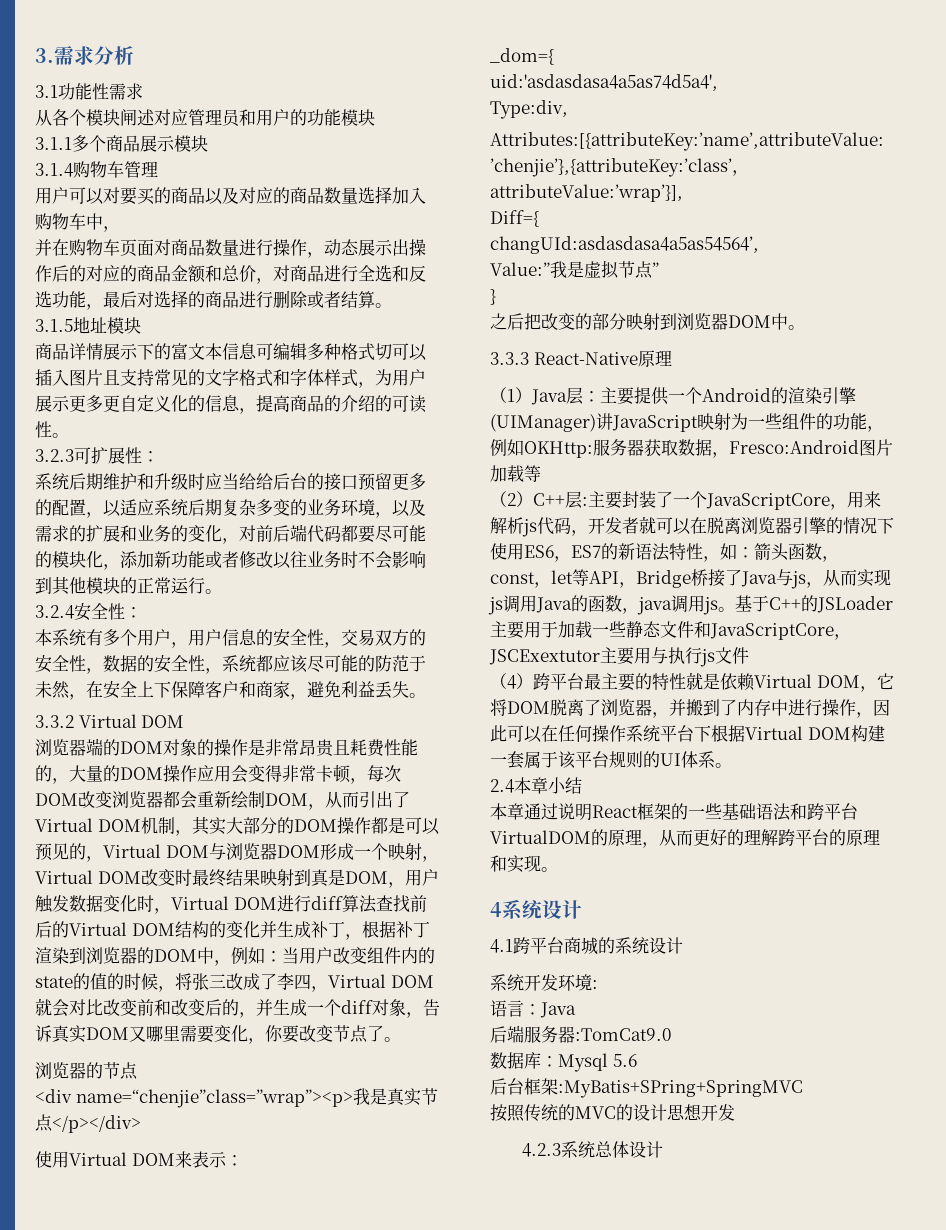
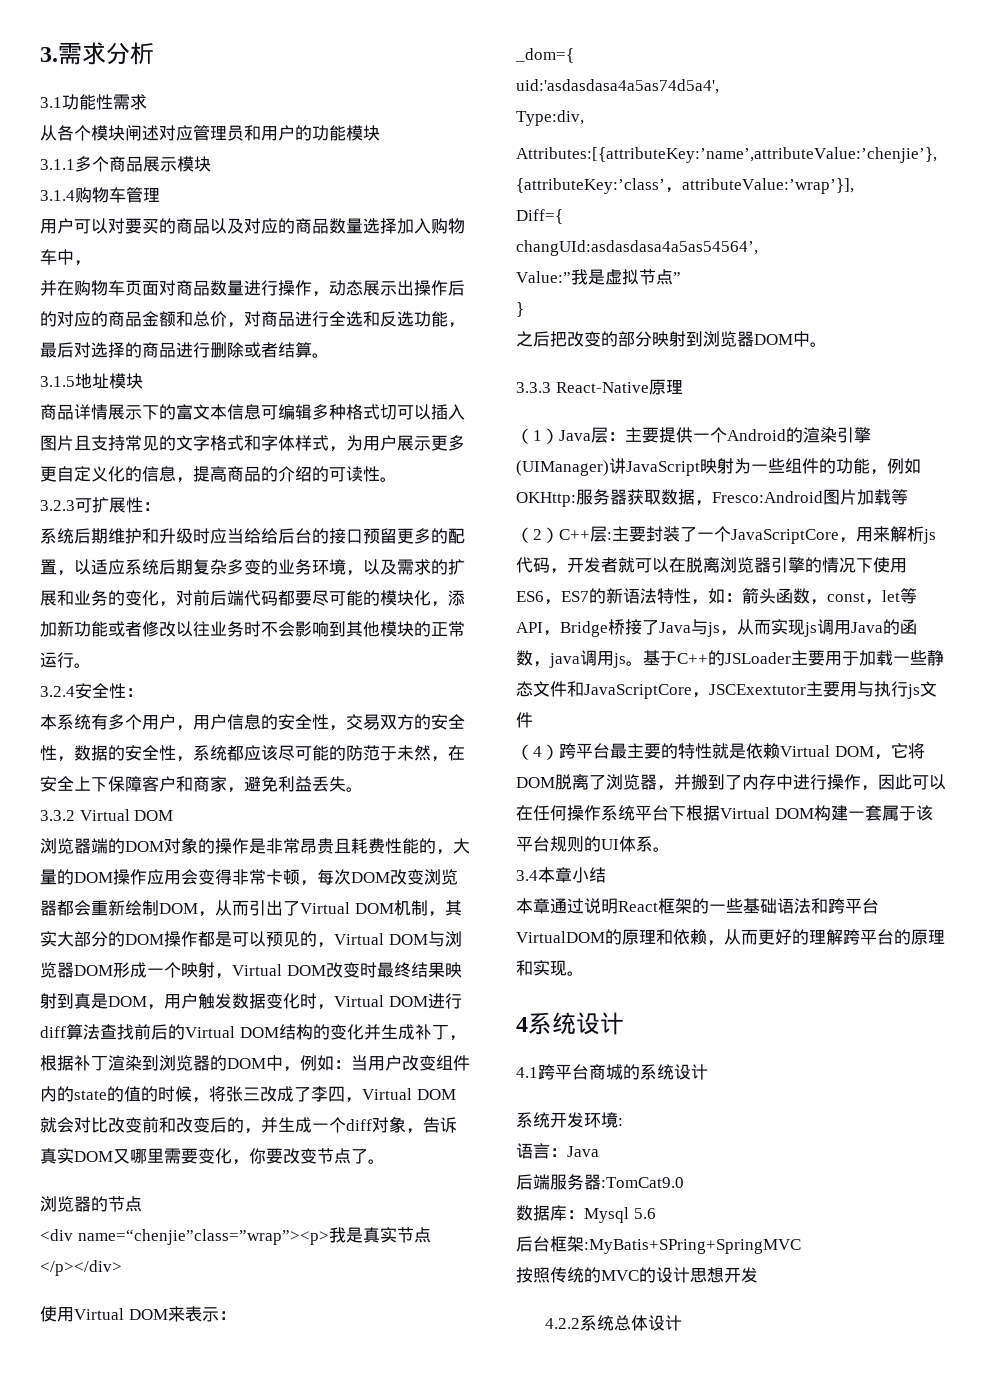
- 2.4本章小结
+ 3.4本章小结
- 本章通过说明React框架的一些基础语法和跨平台VirtualDOM的原理，从而更好的理解跨平台的原理和实现。
+ 本章通过说明React框架的一些基础语法和跨平台VirtualDOM的原理和依赖，从而更好的理解跨平台的原理和实现。
- 4.2.3系统总体设计
+ 4.2.2系统总体设计

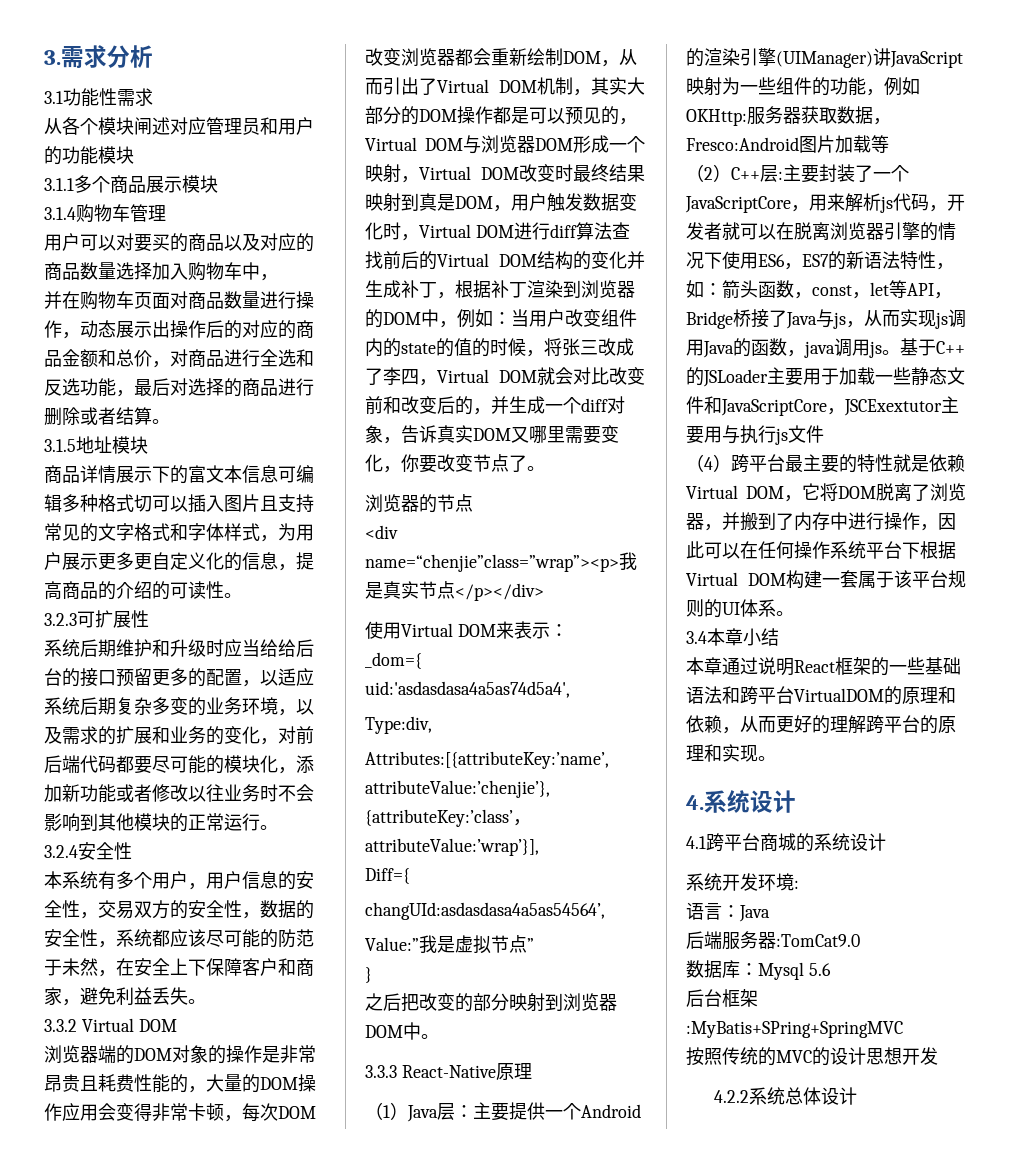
- 3.2.3可扩展性：
+ 3.2.3可扩展性
- 3.2.4安全性：
+ 3.2.4安全性
- 4系统设计
+ 4.系统设计

